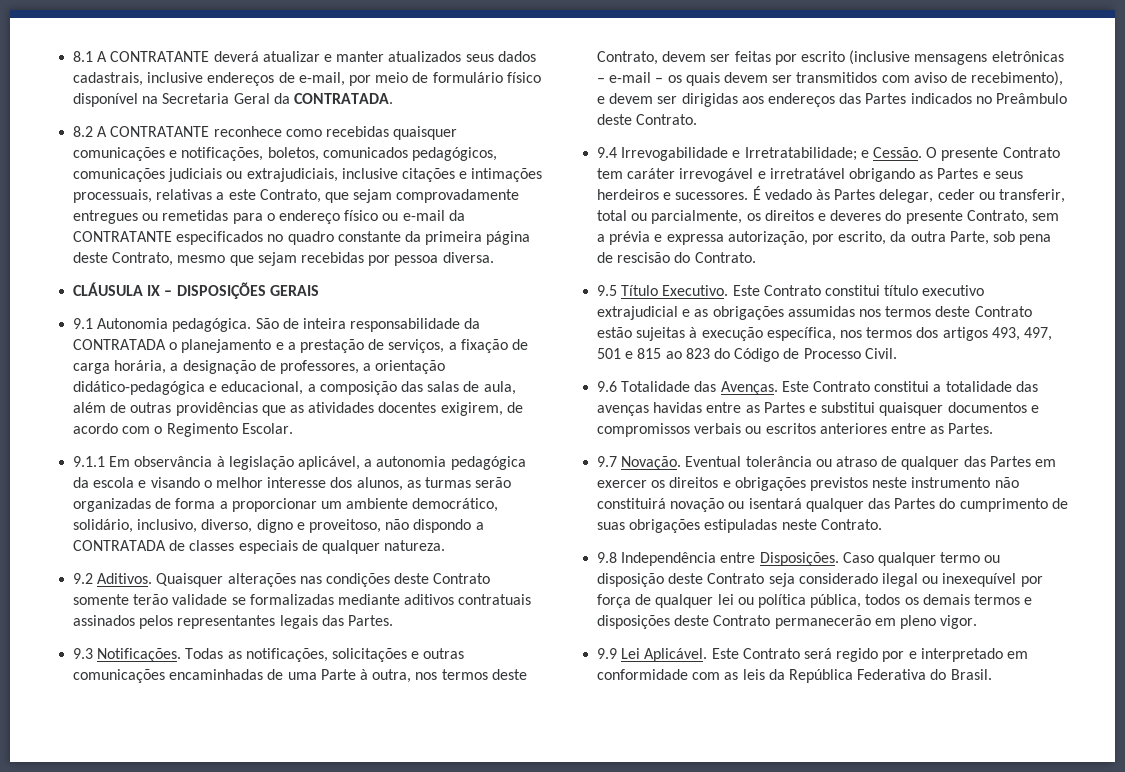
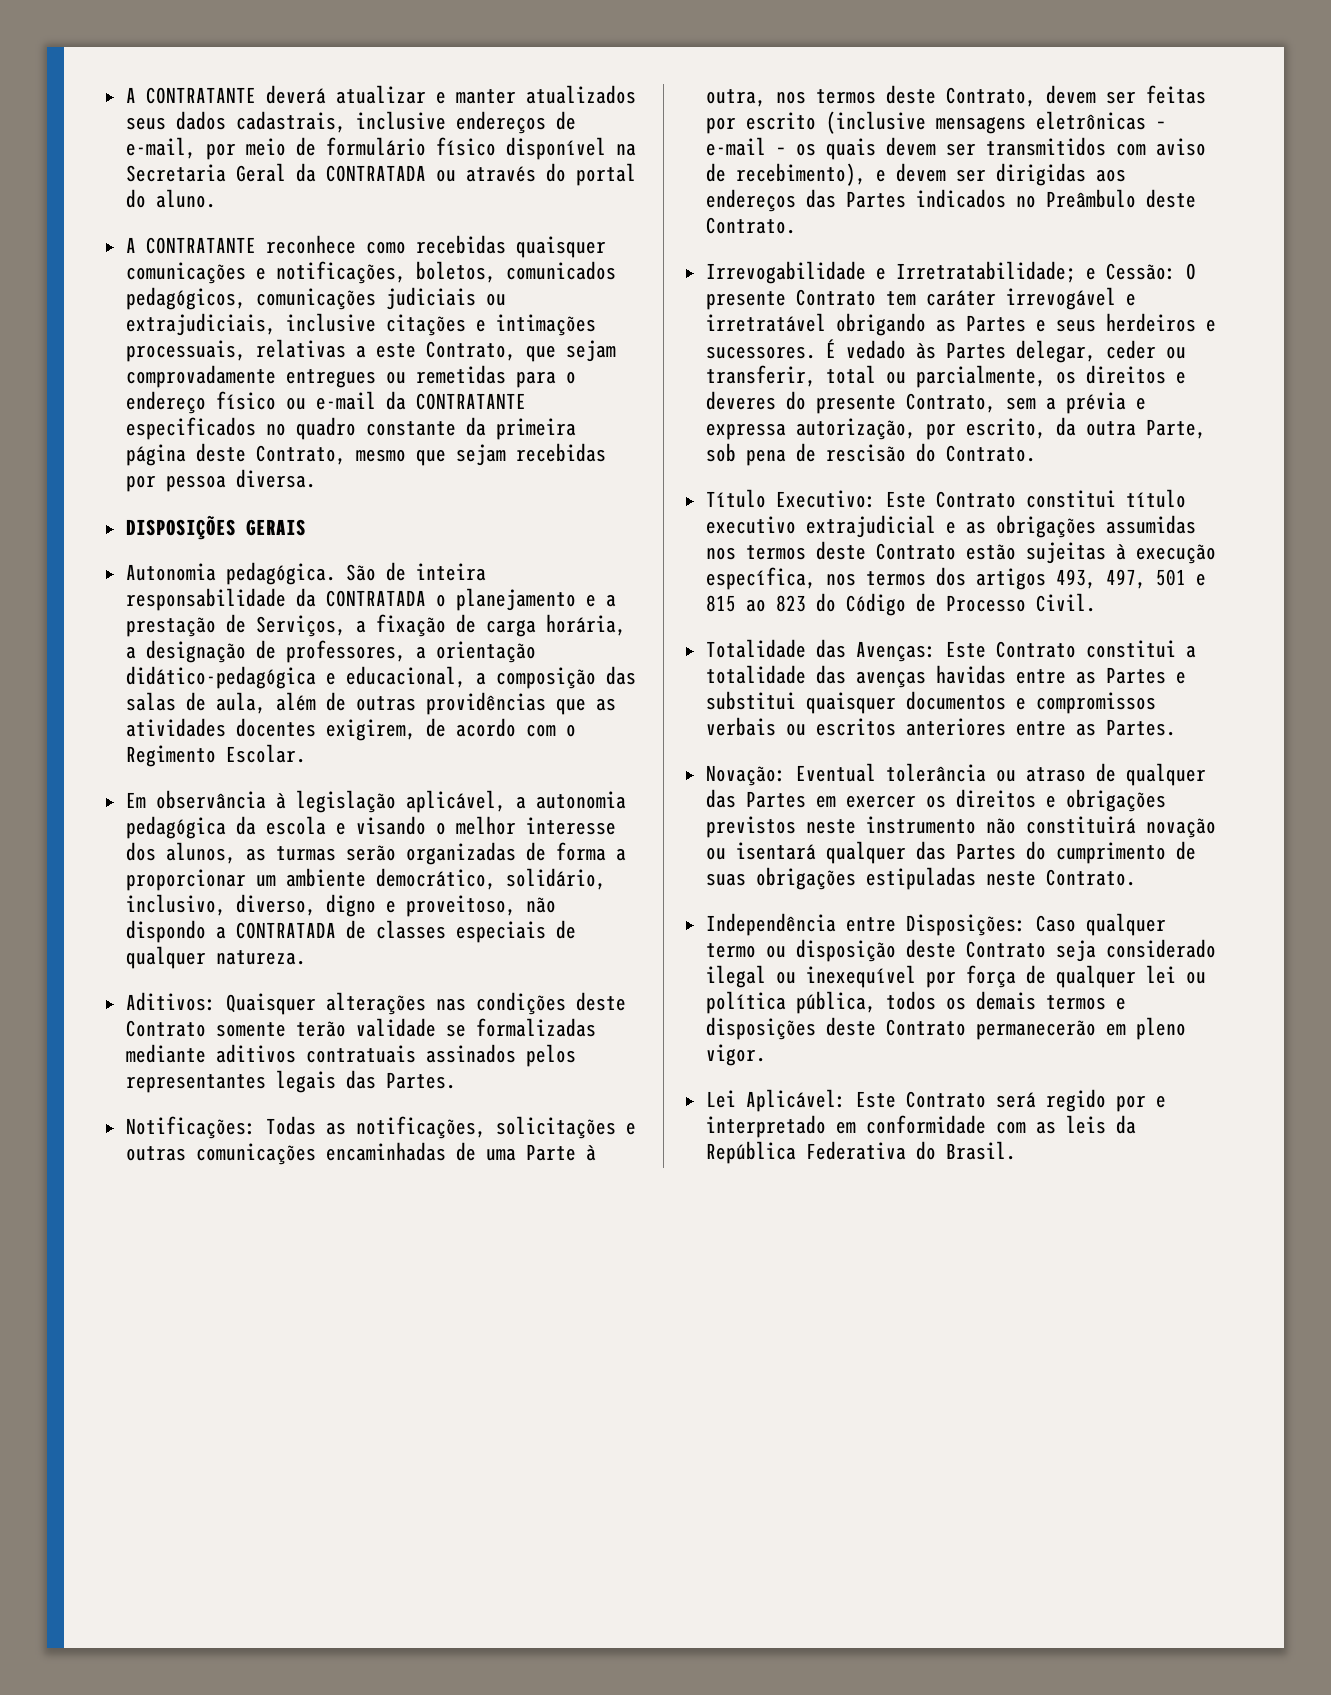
- 8.1 A CONTRATANTE deverá atualizar e manter atualizados seus dados cadastrais, inclusive endereços de e-mail, por meio de formulário físico disponível na Secretaria Geral da CONTRATADA.
- 8.2 A CONTRATANTE reconhece como recebidas quaisquer comunicações e notificações, boletos, comunicados pedagógicos, comunicações judiciais ou extrajudiciais, inclusive citações e intimações processuais, relativas a este Contrato, que sejam comprovadamente entregues ou remetidas para o endereço físico ou e-mail da CONTRATANTE especificados no quadro constante da primeira página deste Contrato, mesmo que sejam recebidas por pessoa diversa.
+ A CONTRATANTE deverá atualizar e manter atualizados seus dados cadastrais, inclusive endereços de e-mail, por meio de formulário físico disponível na Secretaria Geral da CONTRATADA ou através do portal do aluno.
+ A CONTRATANTE reconhece como recebidas quaisquer comunicações e notificações, boletos, comunicados pedagógicos, comunicações judiciais ou extrajudiciais, inclusive citações e intimações processuais, relativas a este Contrato, que sejam comprovadamente entregues ou remetidas para o endereço físico ou e-mail da CONTRATANTE especificados no quadro constante da primeira página deste Contrato, mesmo que sejam recebidas por pessoa diversa.
- CLÁUSULA IX – DISPOSIÇÕES GERAIS
+ DISPOSIÇÕES GERAIS
- 9.1 Autonomia pedagógica.
+ Autonomia pedagógica.
- São de inteira responsabilidade da CONTRATADA o planejamento e a prestação de serviços, a fixação de carga horária, a designação de professores, a orientação didático-pedagógica e educacional, a composição das salas de aula, além de outras providências que as atividades docentes exigirem, de acordo com o Regimento Escolar.
+ São de inteira responsabilidade da CONTRATADA o planejamento e a prestação de Serviços, a fixação de carga horária, a designação de professores, a orientação didático-pedagógica e educacional, a composição das salas de aula, além de outras providências que as atividades docentes exigirem, de acordo com o Regimento Escolar.
- 9.1.1 Em observância à legislação aplicável, a autonomia pedagógica da escola e visando o melhor interesse dos alunos, as turmas serão organizadas de forma a proporcionar um ambiente democrático, solidário, inclusivo, diverso, digno e proveitoso, não dispondo a CONTRATADA de classes especiais de qualquer natureza.
+ Em observância à legislação aplicável, a autonomia pedagógica da escola e visando o melhor interesse dos alunos, as turmas serão organizadas de forma a proporcionar um ambiente democrático, solidário, inclusivo, diverso, digno e proveitoso, não dispondo a CONTRATADA de classes especiais de qualquer natureza.
- 9.2 Aditivos. Quaisquer alterações nas condições deste Contrato somente terão validade se formalizadas mediante aditivos contratuais assinados pelos representantes legais das Partes.
+ Aditivos: Quaisquer alterações nas condições deste Contrato somente terão validade se formalizadas mediante aditivos contratuais assinados pelos representantes legais das Partes.
- 9.3 Notificações. Todas as notificações, solicitações e outras comunicações encaminhadas de uma Parte à outra, nos termos deste Contrato, devem ser feitas por escrito (inclusive mensagens eletrônicas – e-mail – os quais devem ser transmitidos com aviso de recebimento), e devem ser dirigidas aos endereços das Partes indicados no Preâmbulo deste Contrato.
+ Notificações: Todas as notificações, solicitações e outras comunicações encaminhadas de uma Parte à outra, nos termos deste Contrato, devem ser feitas por escrito (inclusive mensagens eletrônicas – e-mail – os quais devem ser transmitidos com aviso de recebimento), e devem ser dirigidas aos endereços das Partes indicados no Preâmbulo deste Contrato.
- 9.4 Irrevogabilidade e Irretratabilidade; e Cessão. O presente Contrato tem caráter irrevogável e irretratável obrigando as Partes e seus herdeiros e sucessores.
+ Irrevogabilidade e Irretratabilidade; e Cessão: O presente Contrato tem caráter irrevogável e irretratável obrigando as Partes e seus herdeiros e sucessores.
- 9.5 Título Executivo. Este Contrato constitui título executivo extrajudicial e as obrigações assumidas nos termos deste Contrato estão sujeitas à execução específica, nos termos dos artigos 493, 497, 501 e 815 ao 823 do Código de Processo Civil.
+ Título Executivo: Este Contrato constitui título executivo extrajudicial e as obrigações assumidas nos termos deste Contrato estão sujeitas à execução específica, nos termos dos artigos 493, 497, 501 e 815 ao 823 do Código de Processo Civil.
- 9.6 Totalidade das Avenças. Este Contrato constitui a totalidade das avenças havidas entre as Partes e substitui quaisquer documentos e compromissos verbais ou escritos anteriores entre as Partes.
+ Totalidade das Avenças: Este Contrato constitui a totalidade das avenças havidas entre as Partes e substitui quaisquer documentos e compromissos verbais ou escritos anteriores entre as Partes.
- 9.7 Novação. Eventual tolerância ou atraso de qualquer das Partes em exercer os direitos e obrigações previstos neste instrumento não constituirá novação ou isentará qualquer das Partes do cumprimento de suas obrigações estipuladas neste Contrato.
+ Novação: Eventual tolerância ou atraso de qualquer das Partes em exercer os direitos e obrigações previstos neste instrumento não constituirá novação ou isentará qualquer das Partes do cumprimento de suas obrigações estipuladas neste Contrato.
- 9.8 Independência entre Disposições. Caso qualquer termo ou disposição deste Contrato seja considerado ilegal ou inexequível por força de qualquer lei ou política pública, todos os demais termos e disposições deste Contrato permanecerão em pleno vigor.
+ Independência entre Disposições: Caso qualquer termo ou disposição deste Contrato seja considerado ilegal ou inexequível por força de qualquer lei ou política pública, todos os demais termos e disposições deste Contrato permanecerão em pleno vigor.
- 9.9 Lei Aplicável. Este Contrato será regido por e interpretado em conformidade com as leis da República Federativa do Brasil.
+ Lei Aplicável: Este Contrato será regido por e interpretado em conformidade com as leis da República Federativa do Brasil.

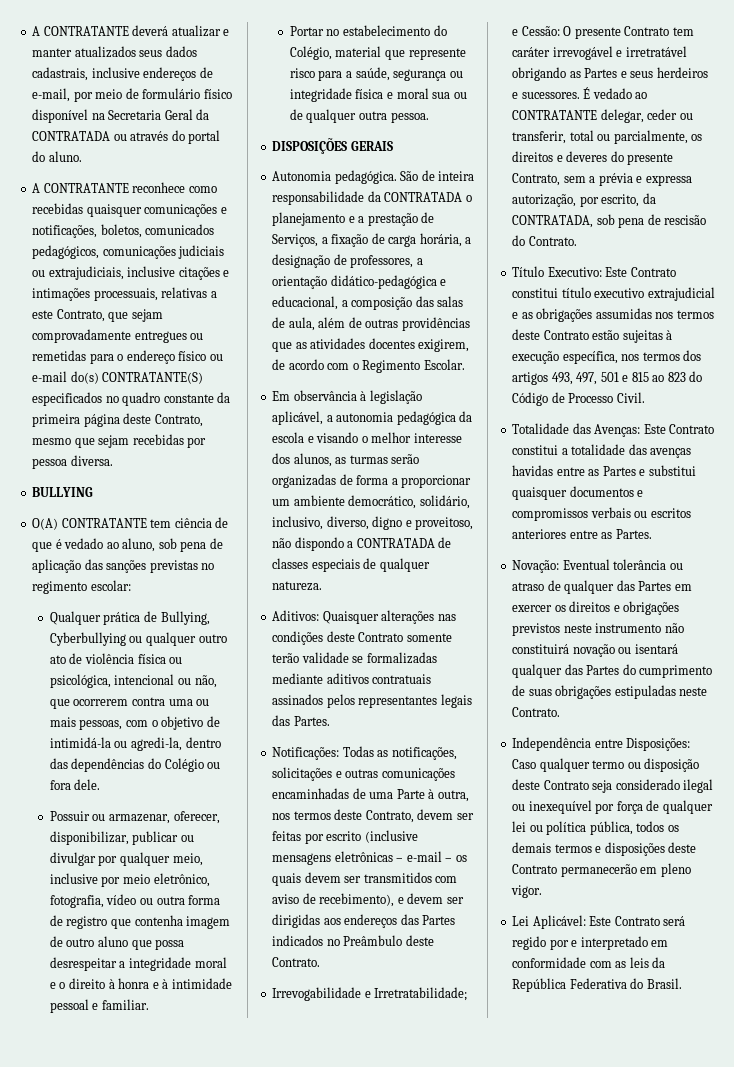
- A CONTRATANTE reconhece como recebidas quaisquer comunicações e notificações, boletos, comunicados pedagógicos, comunicações judiciais ou extrajudiciais, inclusive citações e intimações processuais, relativas a este Contrato, que sejam comprovadamente entregues ou remetidas para o endereço físico ou e-mail da CONTRATANTE especificados no quadro constante da primeira página deste Contrato, mesmo que sejam recebidas por pessoa diversa.
+ A CONTRATANTE reconhece como recebidas quaisquer comunicações e notificações, boletos, comunicados pedagógicos, comunicações judiciais ou extrajudiciais, inclusive citações e intimações processuais, relativas a este Contrato, que sejam comprovadamente entregues ou remetidas para o endereço físico ou e-mail do(s) CONTRATANTE(S) especificados no quadro constante da primeira página deste Contrato, mesmo que sejam recebidas por pessoa diversa.
+ BULLYING
+ O(A) CONTRATANTE tem ciência de que é vedado ao aluno, sob pena de aplicação das sanções previstas no regimento escolar:
+ Qualquer prática de Bullying, Cyberbullying ou qualquer outro ato de violência física ou psicológica, intencional ou não, que ocorrerem contra uma ou mais pessoas, com o objetivo de intimidá-la ou agredi-la, dentro das dependências do Colégio ou fora dele.
+ Possuir ou armazenar, oferecer, disponibilizar, publicar ou divulgar por qualquer meio, inclusive por meio eletrônico, fotografia, vídeo ou outra forma de registro que contenha imagem de outro aluno que possa desrespeitar a integridade moral e o direito à honra e à intimidade pessoal e familiar.
+ Portar no estabelecimento do Colégio, material que represente risco para a saúde, segurança ou integridade física e moral sua ou de qualquer outra pessoa.
- É vedado às Partes delegar, ceder ou transferir, total ou parcialmente, os direitos e deveres do presente Contrato, sem a prévia e expressa autorização, por escrito, da outra Parte, sob pena de rescisão do Contrato.
+ É vedado ao CONTRATANTE delegar, ceder ou transferir, total ou parcialmente, os direitos e deveres do presente Contrato, sem a prévia e expressa autorização, por escrito, da CONTRATADA, sob pena de rescisão do Contrato.

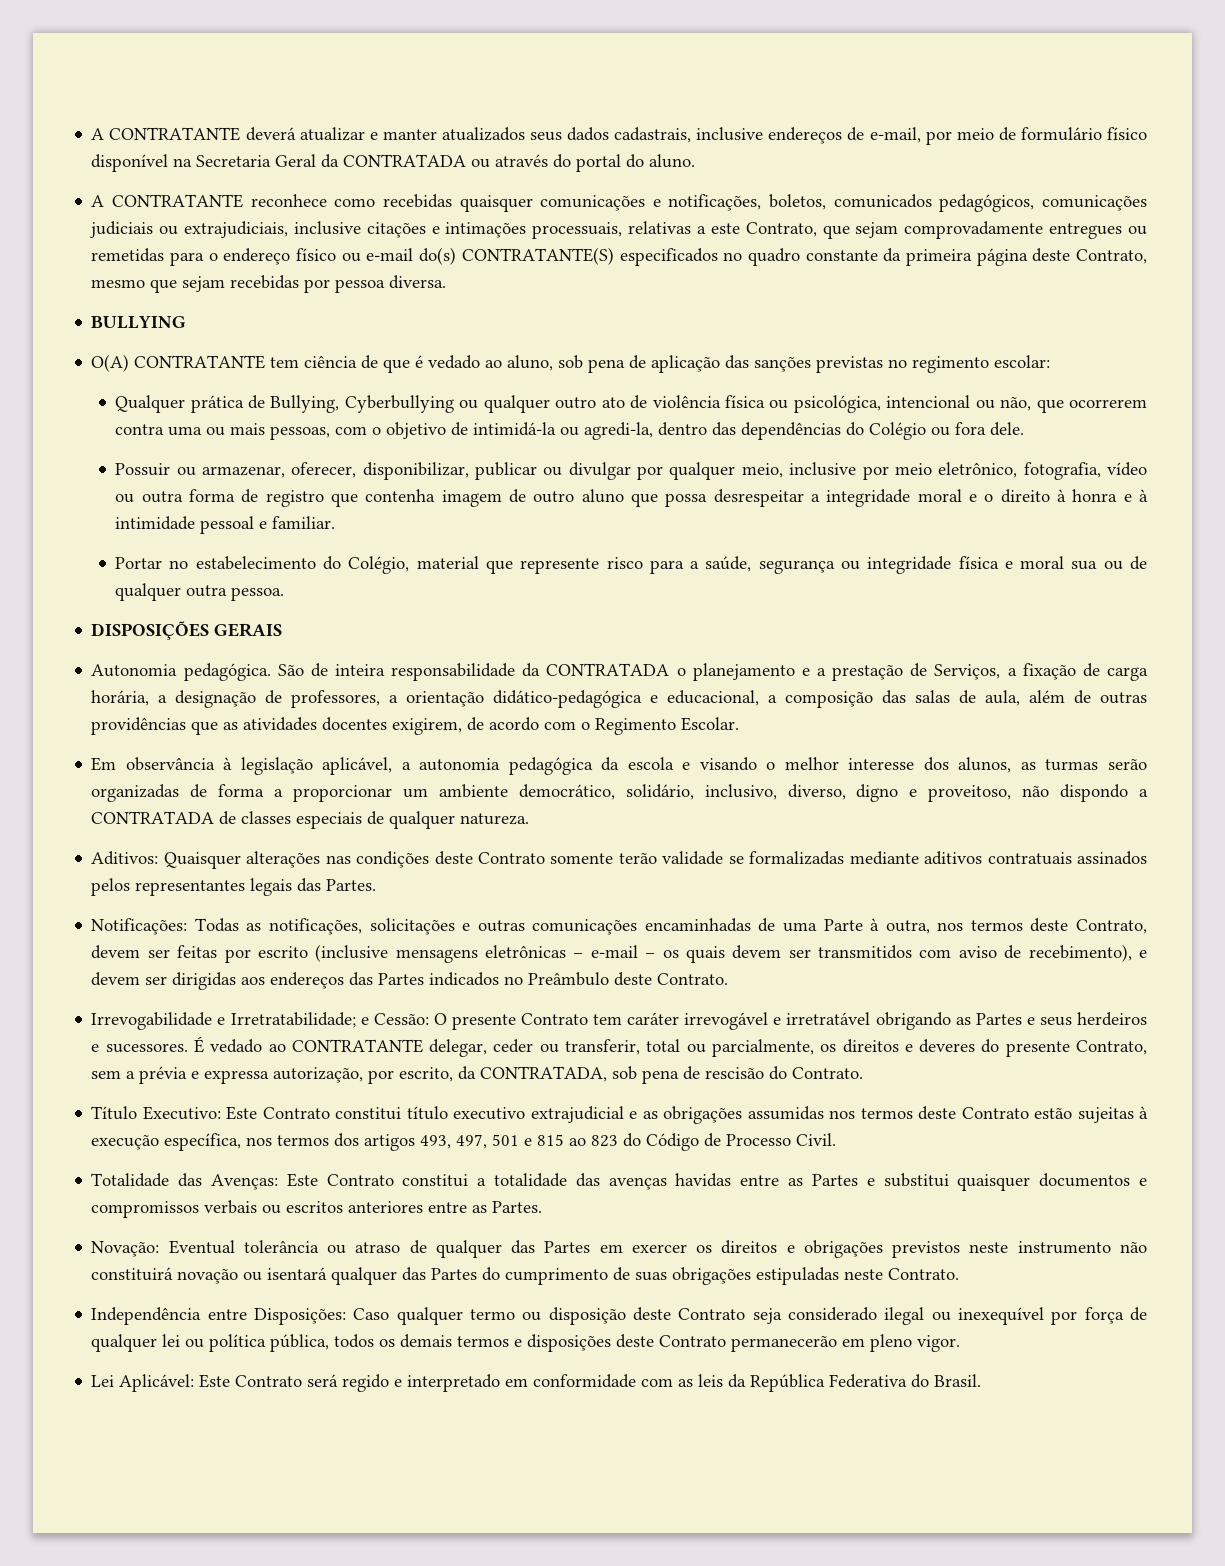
- Lei Aplicável: Este Contrato será regido por e interpretado em conformidade com as leis da República Federativa do Brasil.
+ Lei Aplicável: Este Contrato será regido e interpretado em conformidade com as leis da República Federativa do Brasil.

